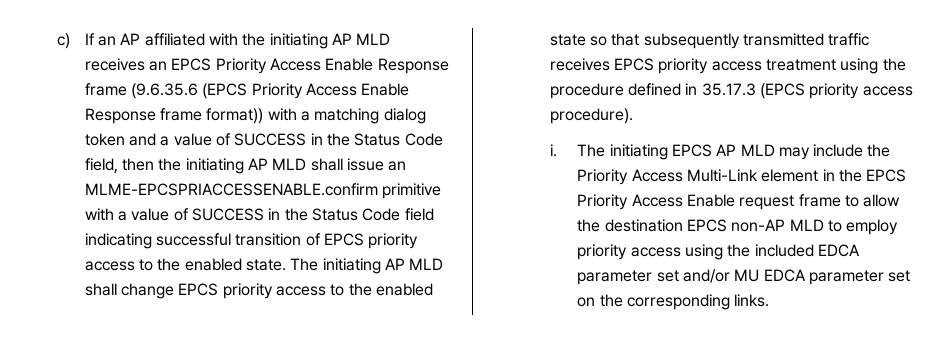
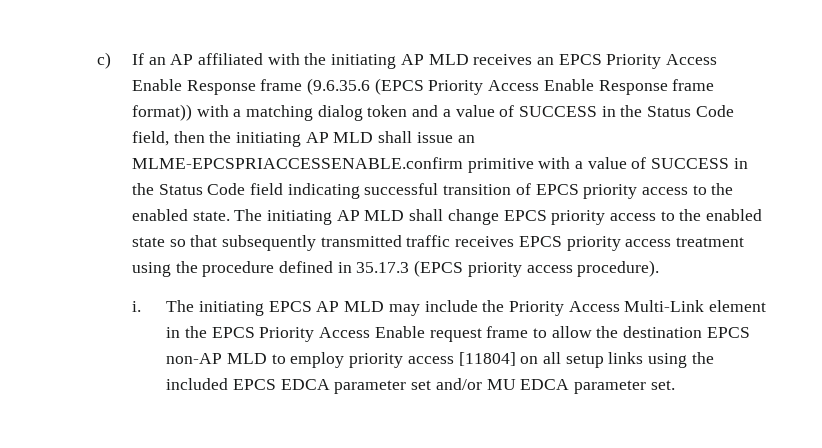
- The initiating EPCS AP MLD may include the Priority Access Multi-Link element in the EPCS Priority Access Enable request frame to allow the destination EPCS non-AP MLD to employ priority access using the included EDCA parameter set and/or MU EDCA parameter set on the corresponding links.
+ The initiating EPCS AP MLD may include the Priority Access Multi-Link element in the EPCS Priority Access Enable request frame to allow the destination EPCS non-AP MLD to employ priority access [11804] on all setup links using the included EPCS EDCA parameter set and/or MU EDCA parameter set.

